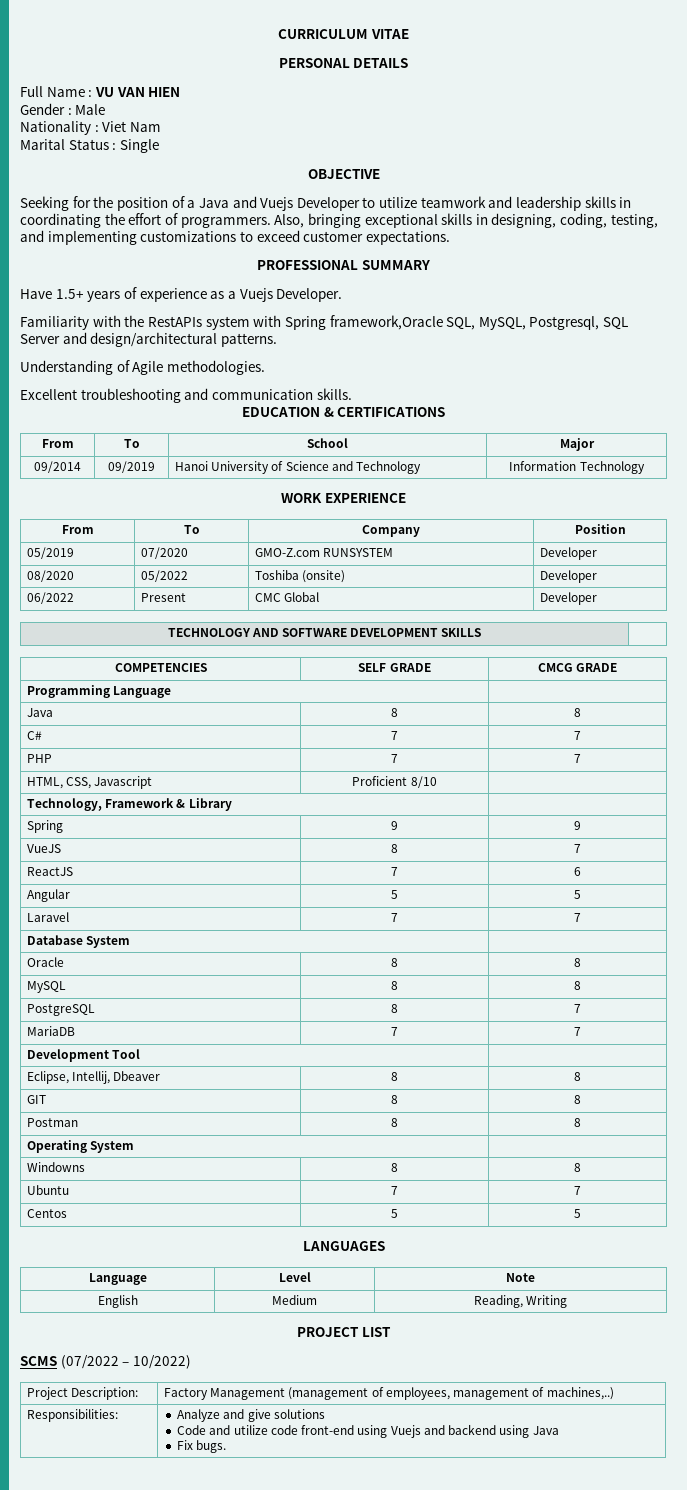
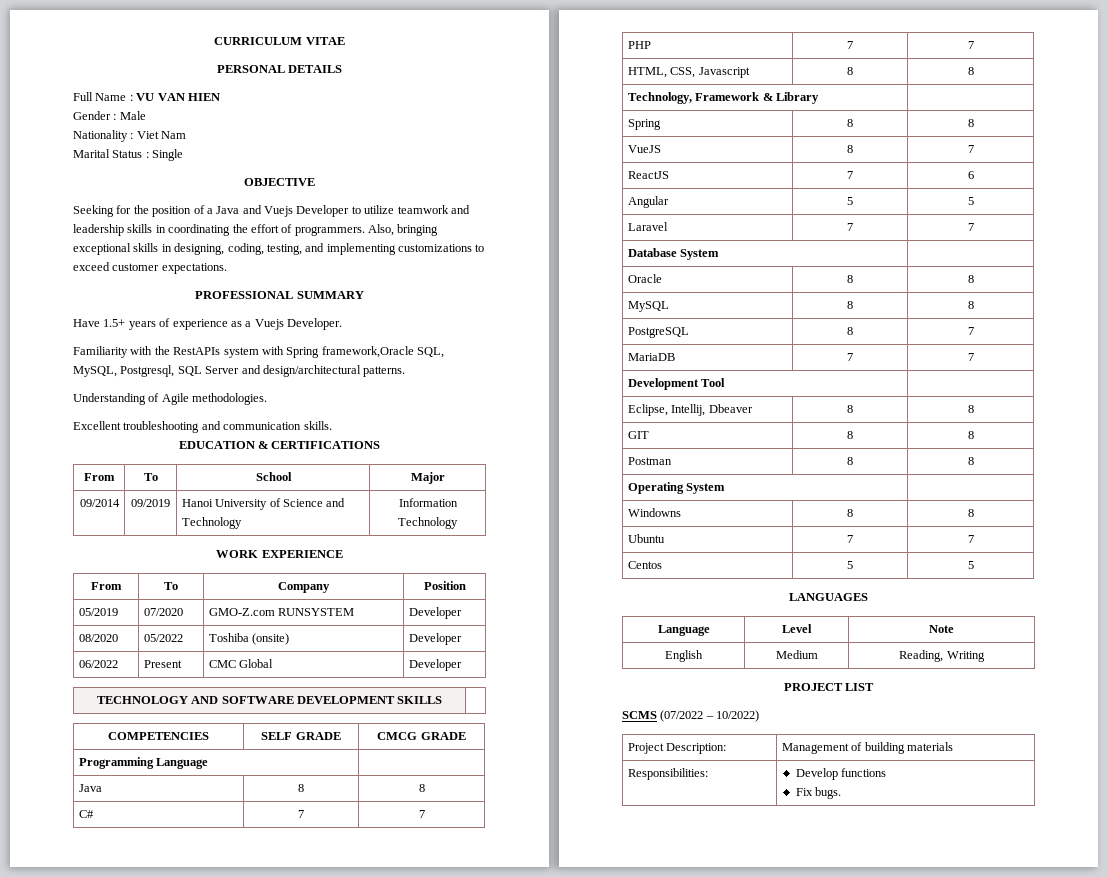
- HTML, CSS, Javascript | Proficient 8/10 |
+ HTML, CSS, Javascript | 8 | 8
- Spring | 9 | 9
+ Spring | 8 | 8
- Project Description: | Factory Management (management of employees, management of machines,..)
- Responsibilities: | Analyze and give solutions
- Code and utilize code front-end using Vuejs and backend using Java
+ Project Description: | Management of building materials
+ Responsibilities: | Develop functions

